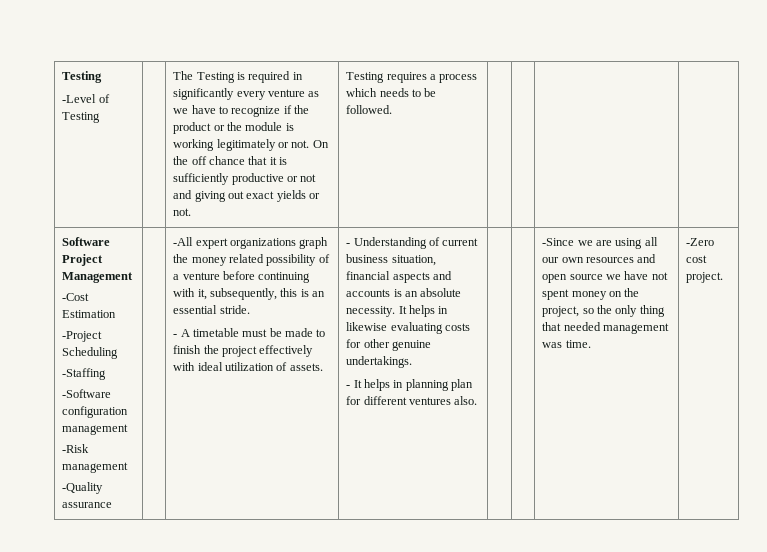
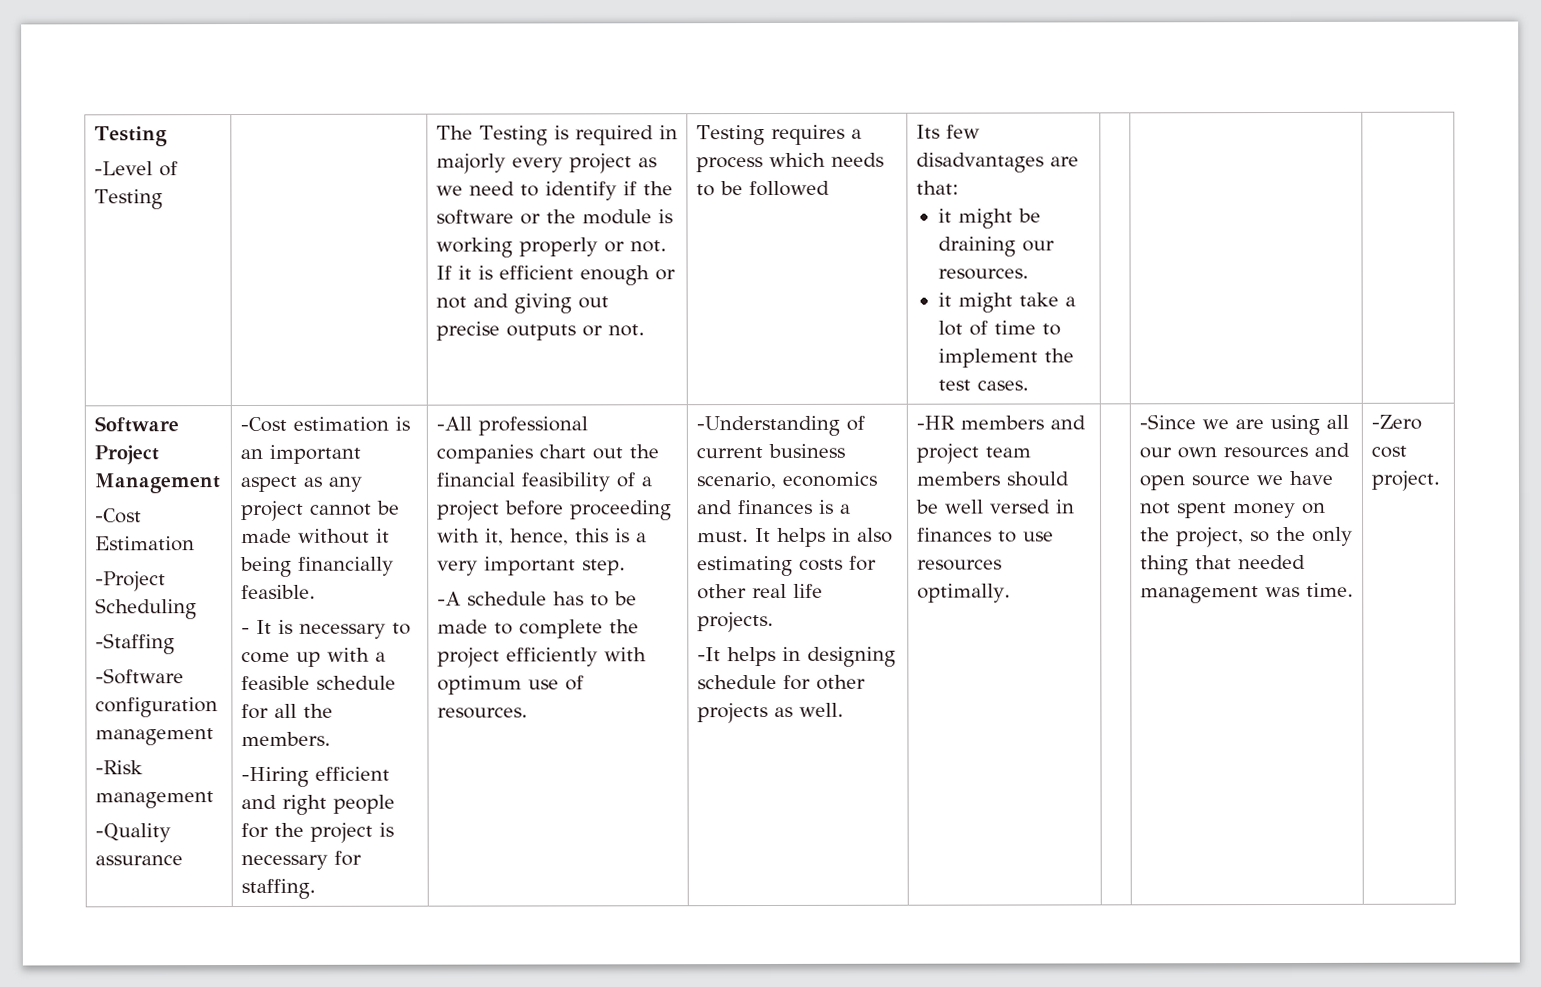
- The Testing is required in significantly every venture as we have to recognize if the product or the module is working legitimately or not. On the off chance that it is sufficiently productive or not and giving out exact yields or not.
+ The Testing is required in majorly every project as we need to identify if the software or the module is working properly or not. If it is efficient enough or not and giving out precise outputs or not.
- Testing requires a process which needs to be followed.
+ Testing requires a process which needs to be followed | Its few disadvantages are that:
+ it might be draining our resources.
+ it might take a lot of time to implement the test cases.
- -All expert organizations graph the money related possibility of a venture before continuing with it, subsequently, this is an essential stride.
- - A timetable must be made to finish the project effectively with ideal utilization of assets. | - Understanding of current business situation, financial aspects and accounts is an absolute necessity. It helps in likewise evaluating costs for other genuine undertakings.
- - It helps in planning plan for different ventures also.
+ -Cost estimation is an important aspect as any project cannot be made without it being financially feasible.
+ - It is necessary to come up with a feasible schedule for all the members.
+ -Hiring efficient and right people for the project is necessary for staffing. | -All professional companies chart out the financial feasibility of a project before proceeding with it, hence, this is a very important step.
+ -A schedule has to be made to complete the project efficiently with optimum use of resources. | -Understanding of current business scenario, economics and finances is a must. It helps in also estimating costs for other real life projects.
+ -It helps in designing schedule for other projects as well. | -HR members and project team members should be well versed in finances to use resources optimally.

